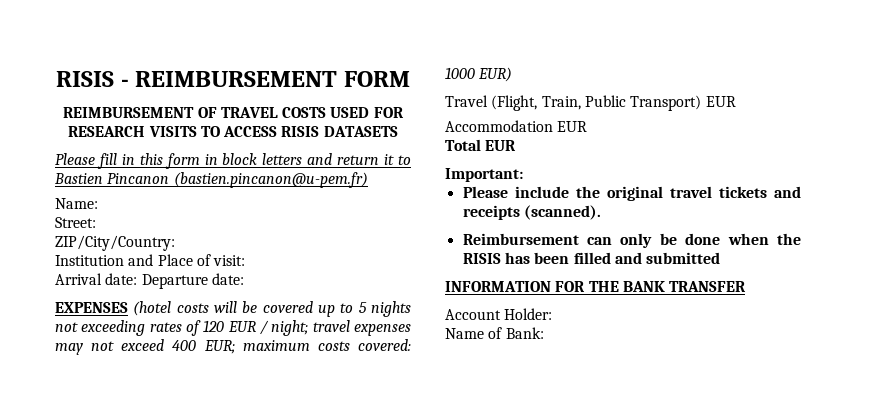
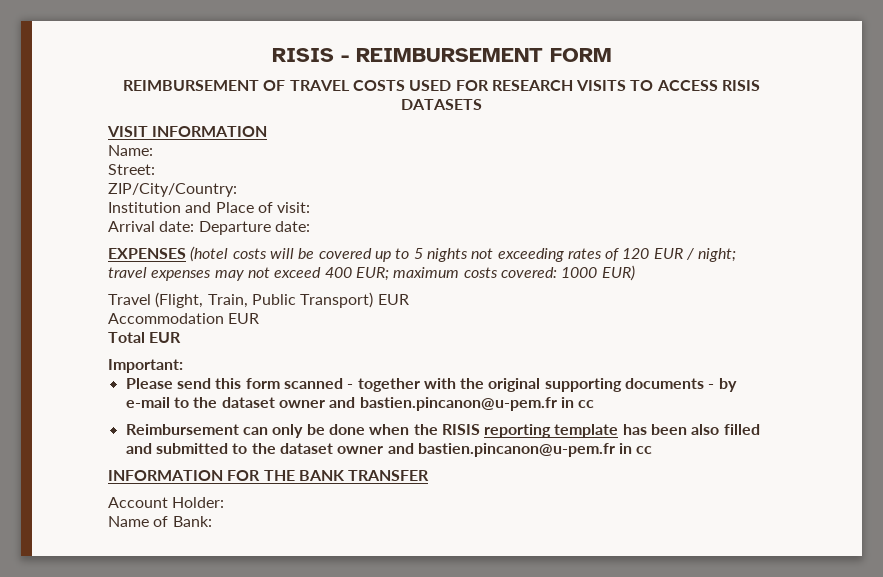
- Please fill in this form in block letters and return it to Bastien Pincanon (bastien.pincanon@u-pem.fr)
+ VISIT INFORMATION
- Please include the original travel tickets and receipts (scanned).
+ Please send this form scanned - together with the original supporting documents - by e-mail to the dataset owner and bastien.pincanon@u-pem.fr in cc
- Reimbursement can only be done when the RISIS has been filled and submitted
+ Reimbursement can only be done when the RISIS reporting template has been also filled and submitted to the dataset owner and bastien.pincanon@u-pem.fr in cc

